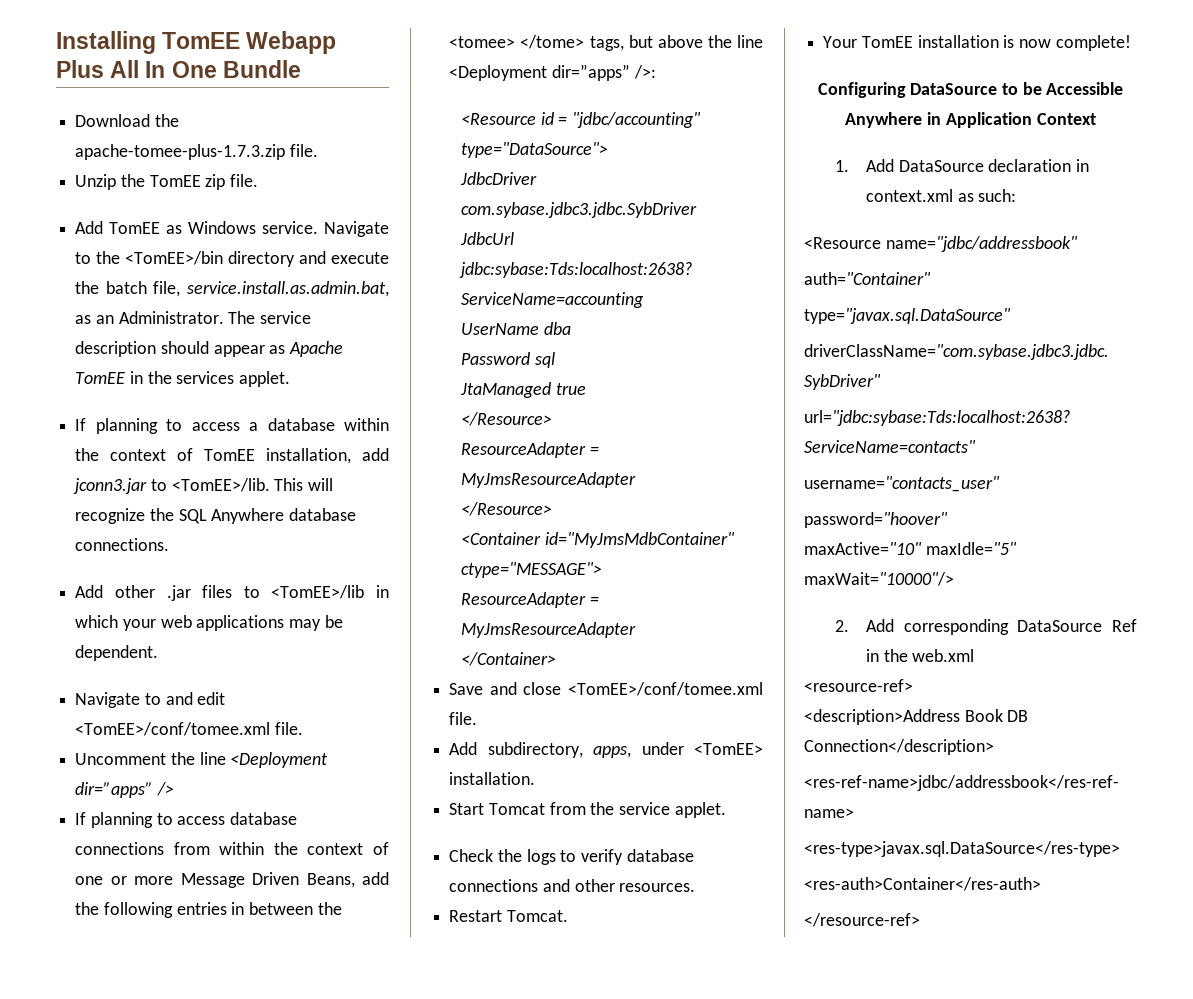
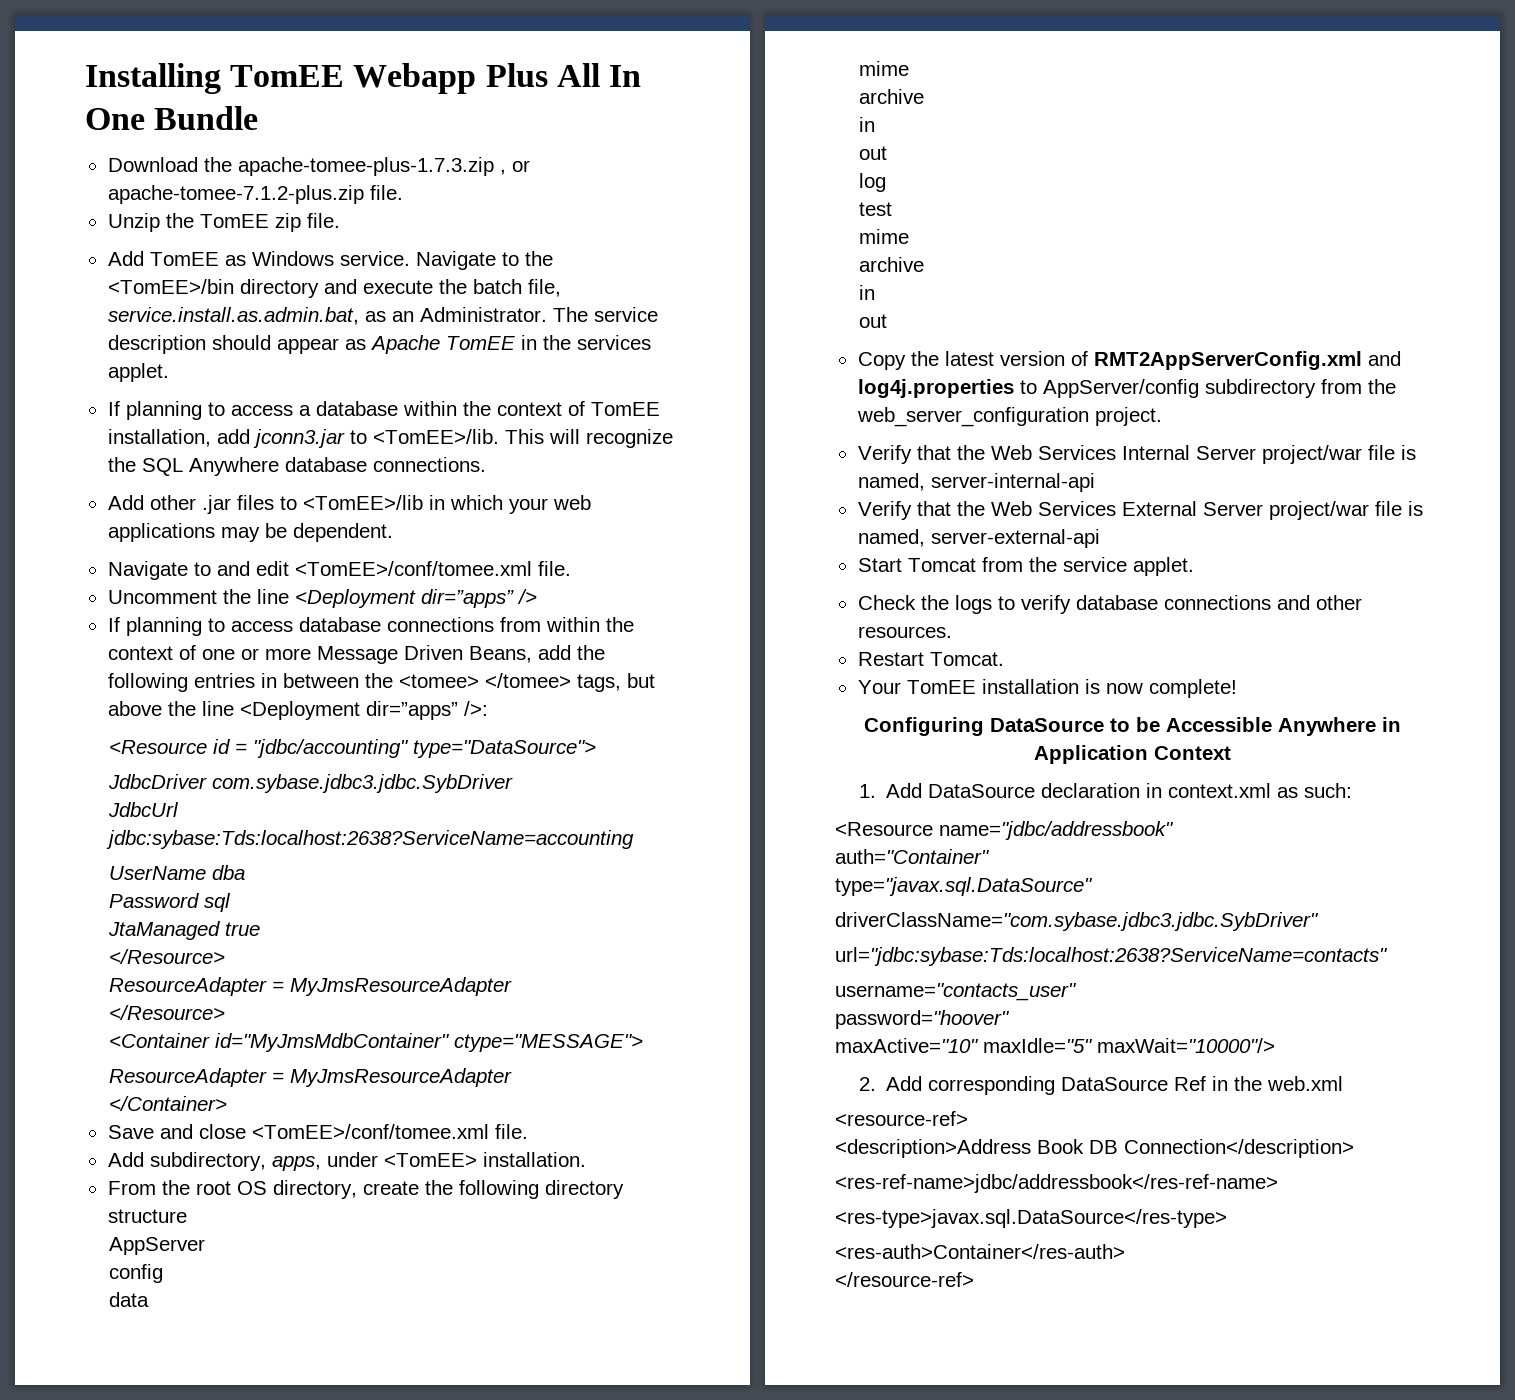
- Download the apache-tomee-plus-1.7.3.zip file.
+ Download the apache-tomee-plus-1.7.3.zip , or apache-tomee-7.1.2-plus.zip file.
- If planning to access database connections from within the context of one or more Message Driven Beans, add the following entries in between the <tomee> </tome> tags, but above the line <Deployment dir=”apps” />:
+ If planning to access database connections from within the context of one or more Message Driven Beans, add the following entries in between the <tomee> </tomee> tags, but above the line <Deployment dir=”apps” />:
+ From the root OS directory, create the following directory structure
+ AppServer
+ config
+ data
+ mime
+ archive
+ in
+ out
+ log
+ test
+ mime
+ archive
+ in
+ out
+ Copy the latest version of RMT2AppServerConfig.xml and log4j.properties to AppServer/config subdirectory from the web_server_configuration project.
+ Verify that the Web Services Internal Server project/war file is named, server-internal-api
+ Verify that the Web Services External Server project/war file is named, server-external-api

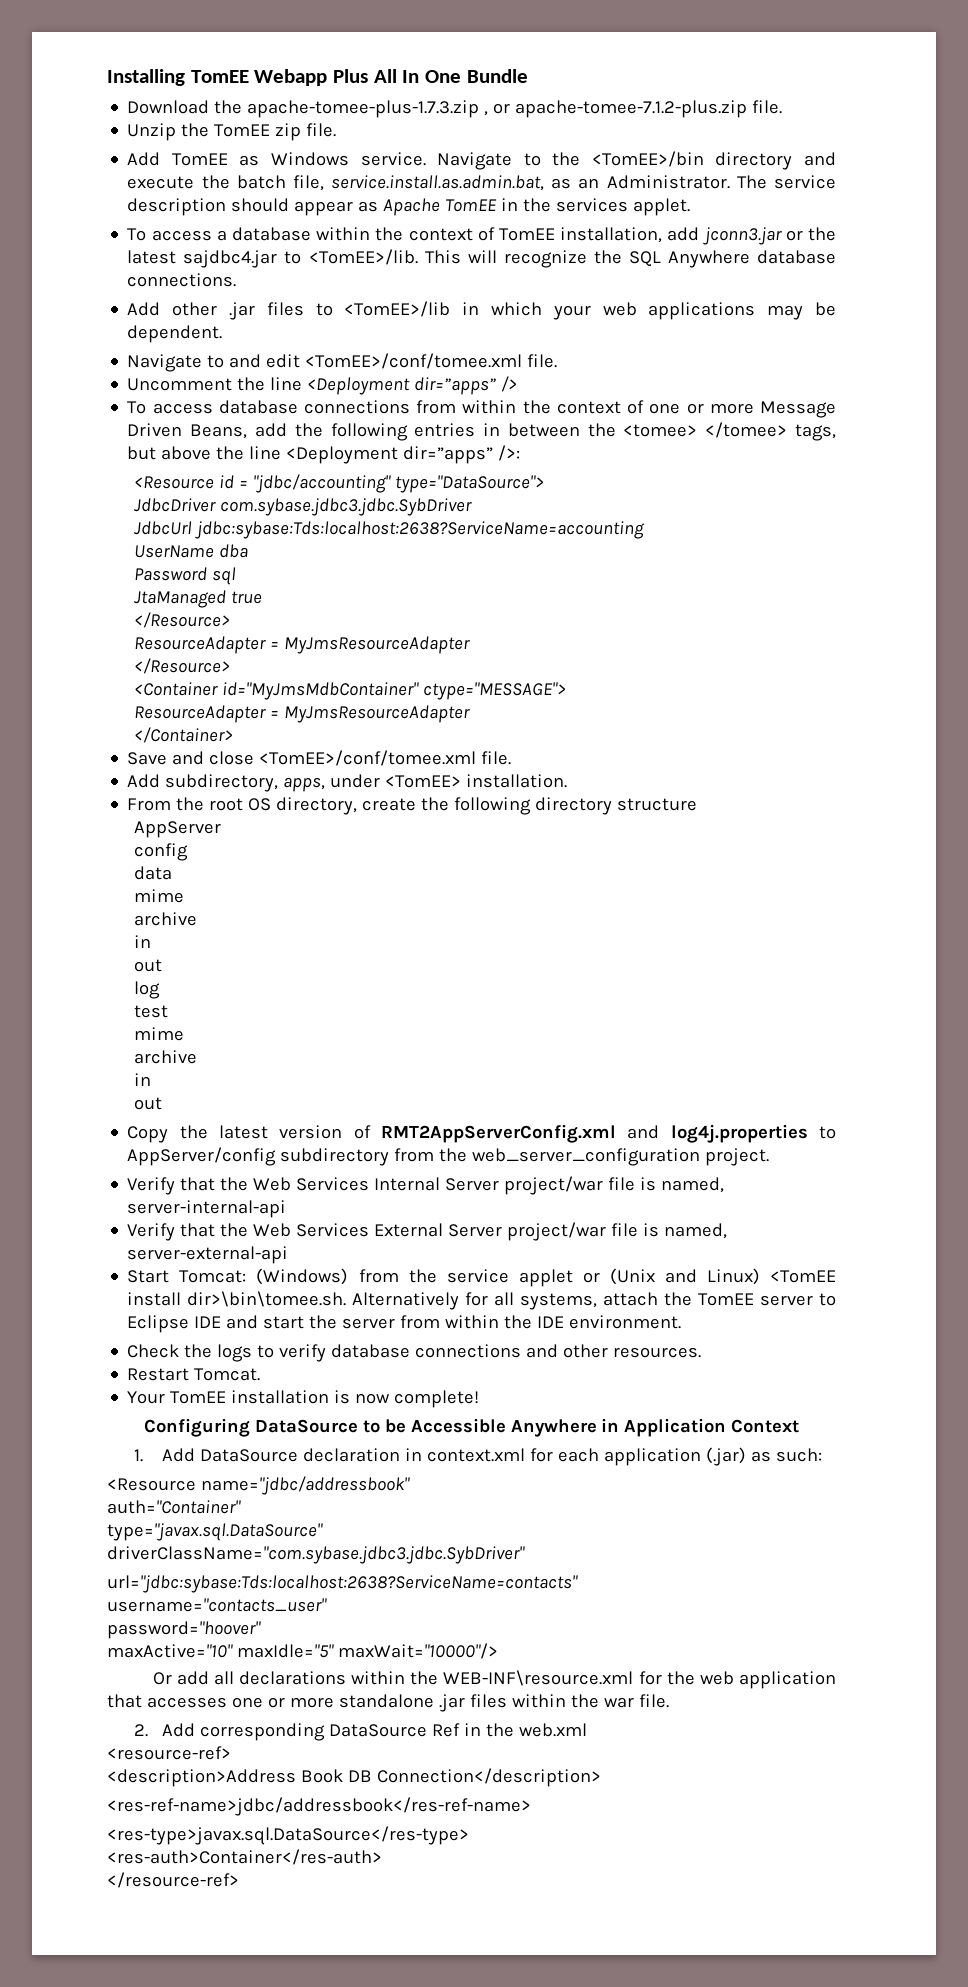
- If planning to access a database within the context of TomEE installation, add jconn3.jar to <TomEE>/lib.
+ To access a database within the context of TomEE installation, add jconn3.jar or the latest sajdbc4.jar to <TomEE>/lib.
- If planning to access database connections from within the context of one or more Message Driven Beans, add the following entries in between the <tomee> </tomee> tags, but above the line <Deployment dir=”apps” />:
+ To access database connections from within the context of one or more Message Driven Beans, add the following entries in between the <tomee> </tomee> tags, but above the line <Deployment dir=”apps” />:
- Start Tomcat from the service applet.
+ Start Tomcat: (Windows) from the service applet or (Unix and Linux) <TomEE install dir>\bin\tomee.sh. Alternatively for all systems, attach the TomEE server to Eclipse IDE and start the server from within the IDE environment.
- 1. Add DataSource declaration in context.xml as such:
+ 1. Add DataSource declaration in context.xml for each application (.jar) as such:
+ Or add all declarations within the WEB-INF\resource.xml for the web application that accesses one or more standalone .jar files within the war file.

